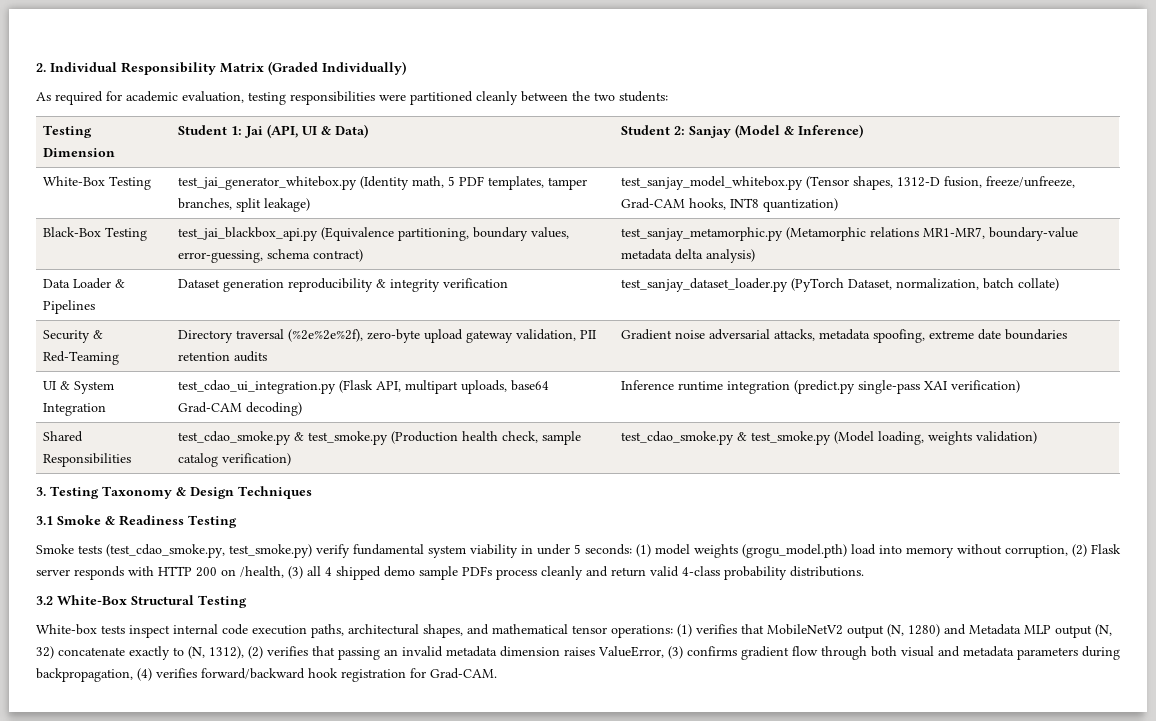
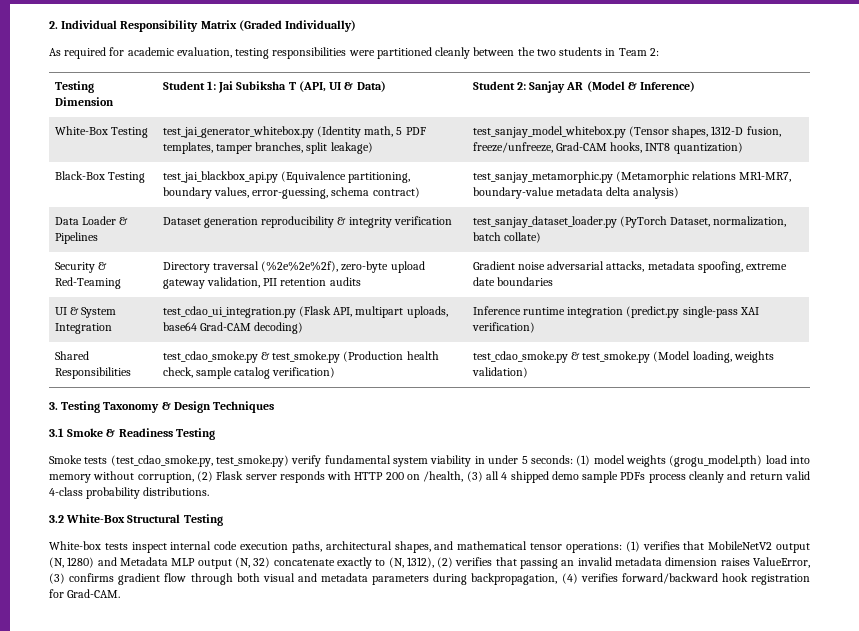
- As required for academic evaluation, testing responsibilities were partitioned cleanly between the two students:
+ As required for academic evaluation, testing responsibilities were partitioned cleanly between the two students in Team 2:
- Testing Dimension | Student 1: Jai (API, UI & Data) | Student 2: Sanjay (Model & Inference)
+ Testing Dimension | Student 1: Jai Subiksha T (API, UI & Data) | Student 2: Sanjay AR (Model & Inference)

